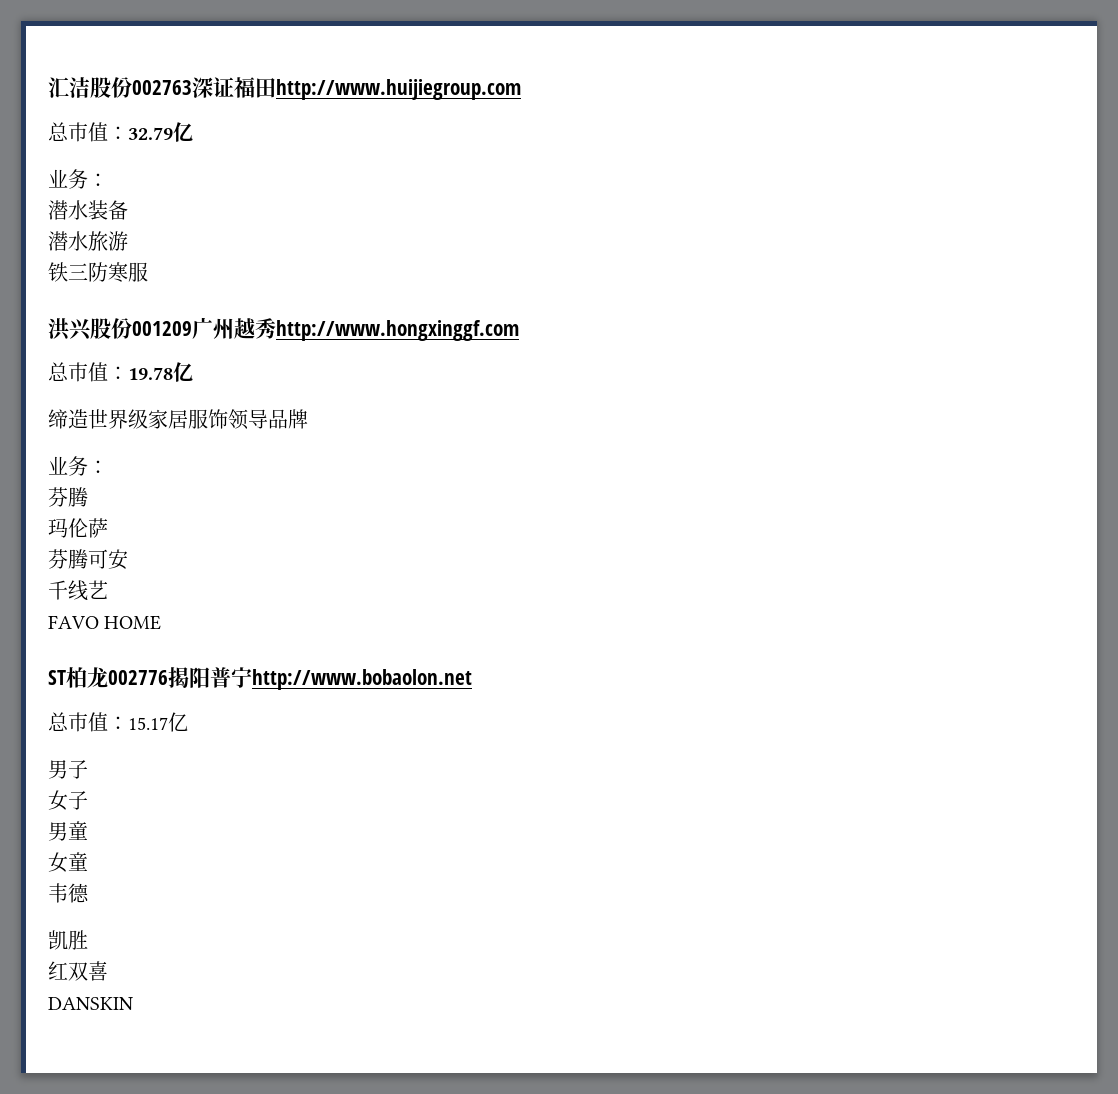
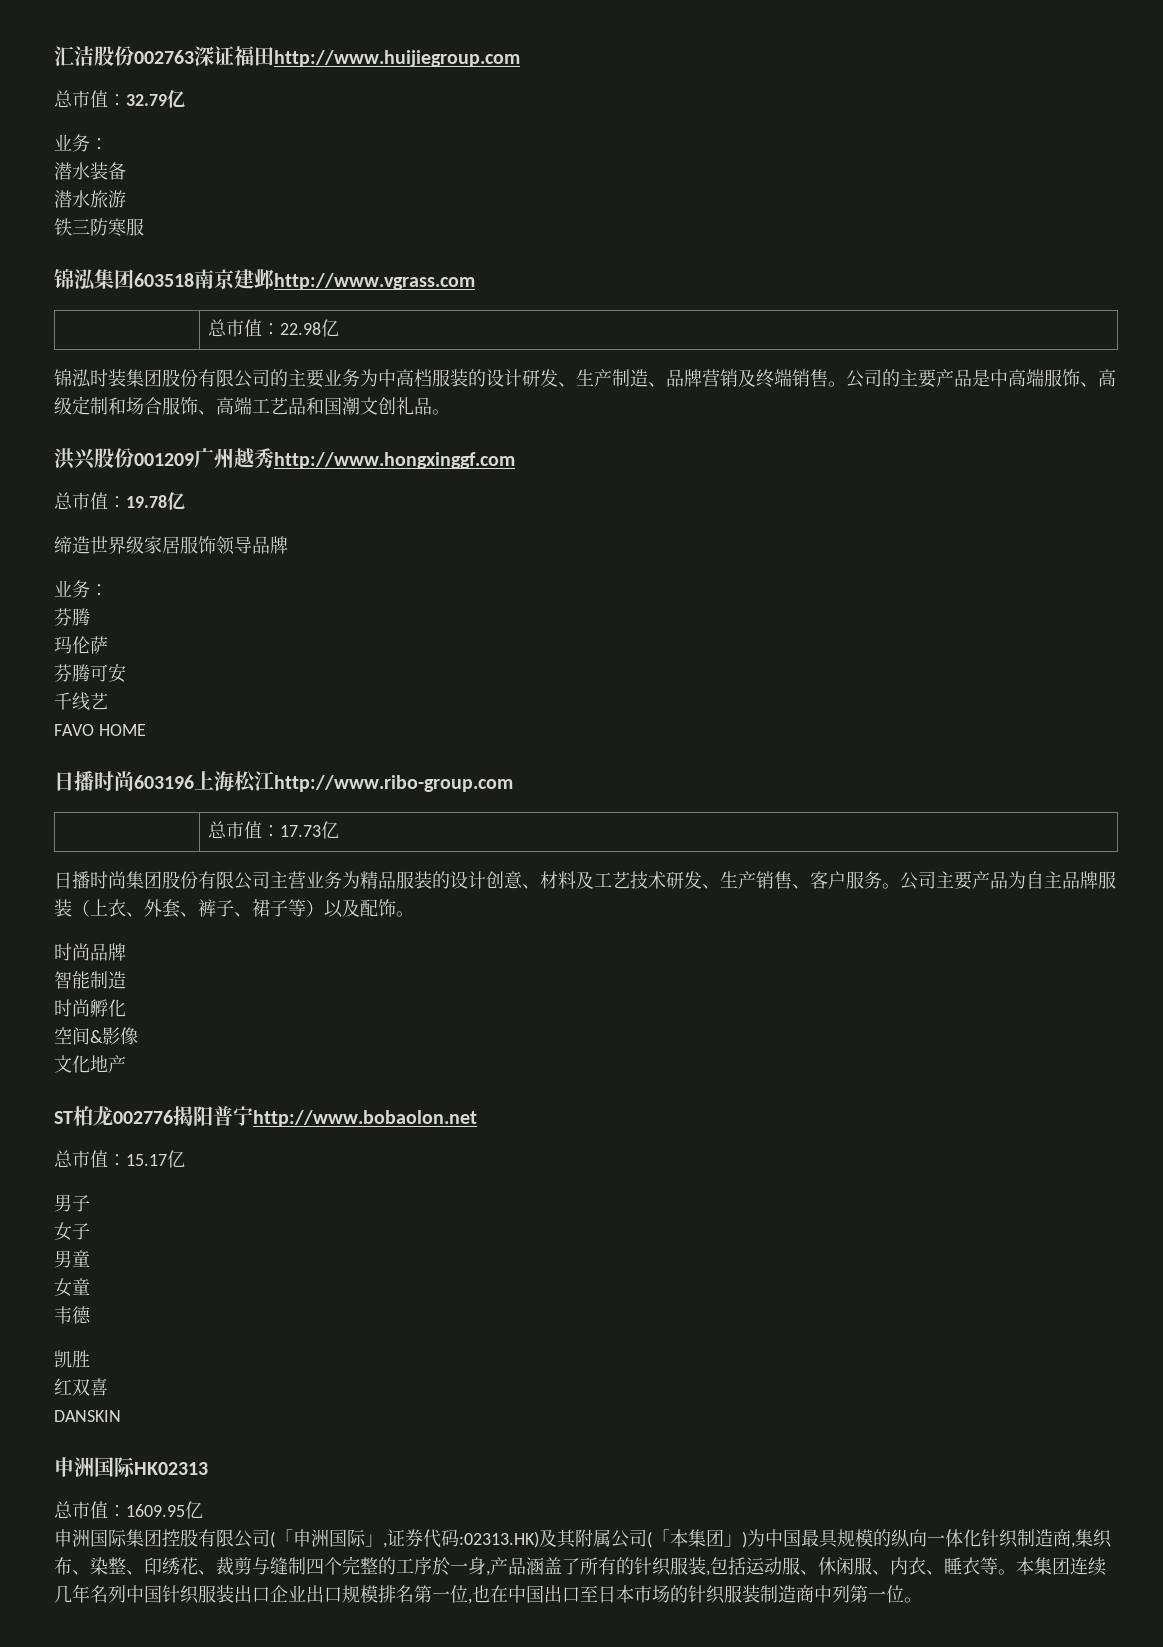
+ 锦泓集团603518南京建邺http://www.vgrass.com
+ | 总市值：22.98亿
+ 锦泓时装集团股份有限公司的主要业务为中高档服装的设计研发、生产制造、品牌营销及终端销售。公司的主要产品是中高端服饰、高级定制和场合服饰、高端工艺品和国潮文创礼品。
+ 日播时尚603196上海松江http://www.ribo-group.com
+ | 总市值：17.73亿
+ 日播时尚集团股份有限公司主营业务为精品服装的设计创意、材料及工艺技术研发、生产销售、客户服务。公司主要产品为自主品牌服装（上衣、外套、裤子、裙子等）以及配饰。
+ 时尚品牌
+ 智能制造
+ 时尚孵化
+ 空间&影像
+ 文化地产
+ 申洲国际HK02313
+ 总市值：1609.95亿
+ 申洲国际集团控股有限公司(「申洲国际」,证券代码:02313.HK)及其附属公司(「本集团」)为中国最具规模的纵向一体化针织制造商,集织布、染整、印绣花、裁剪与缝制四个完整的工序於一身,产品涵盖了所有的针织服装,包括运动服、休闲服、内衣、睡衣等。本集团连续几年名列中国针织服装出口企业出口规模排名第一位,也在中国出口至日本市场的针织服装制造商中列第一位。

